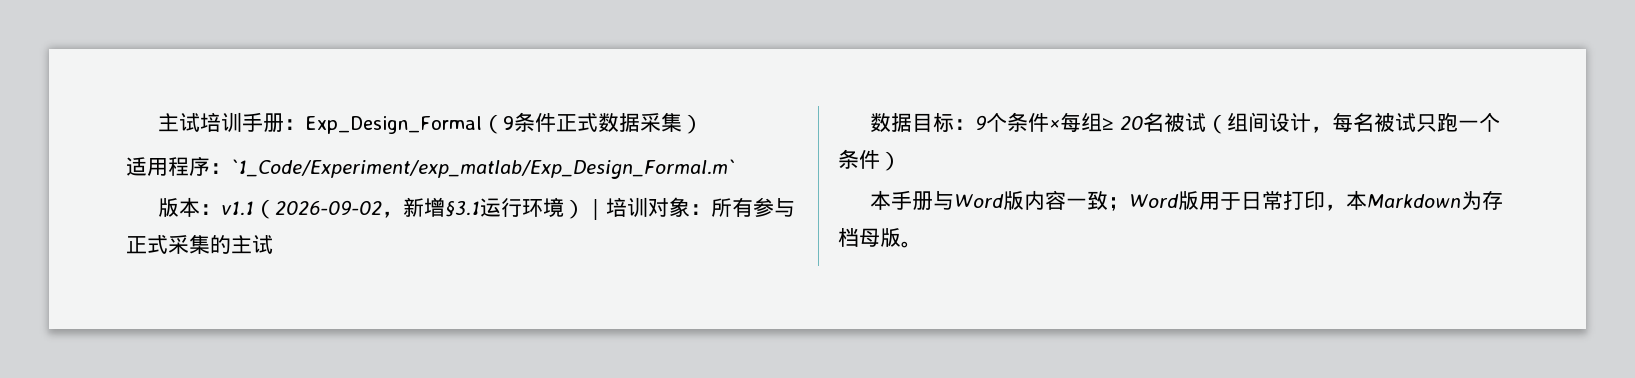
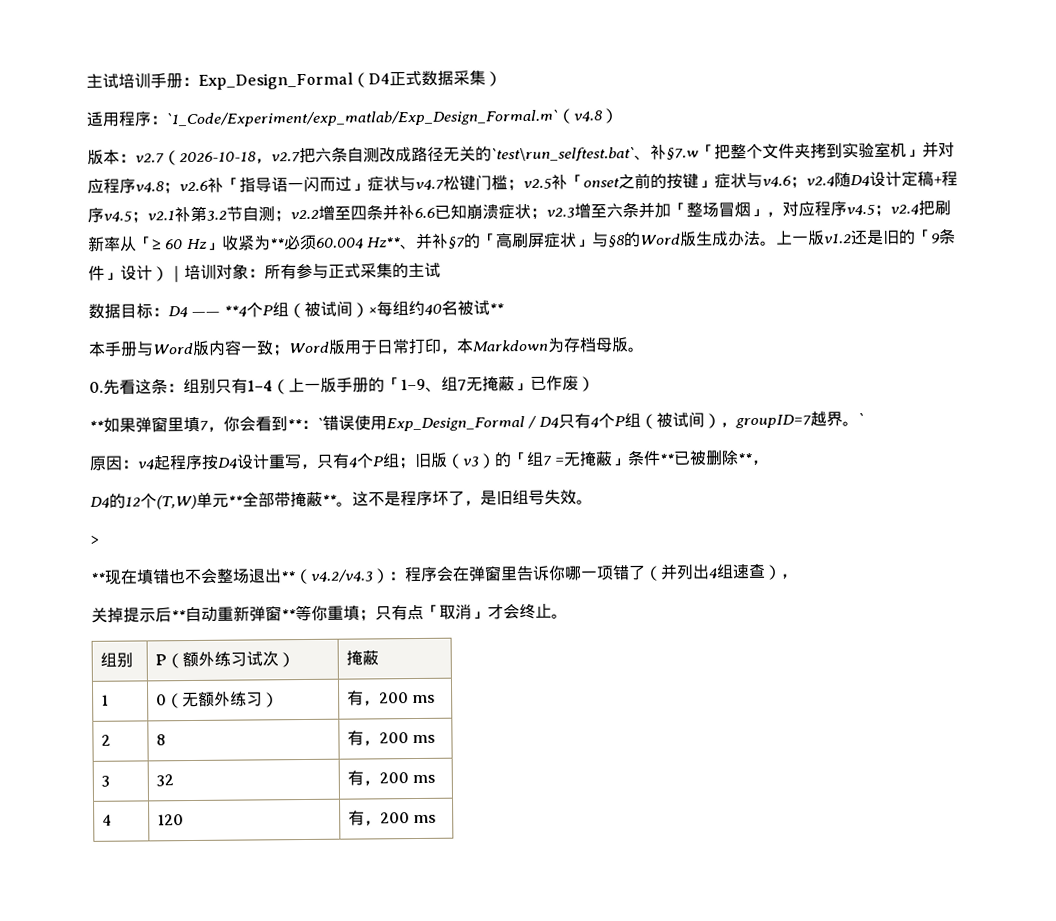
- 主试培训手册：Exp_Design_Formal（9条件正式数据采集）
+ 主试培训手册：Exp_Design_Formal（D4正式数据采集）
- 适用程序：`1_Code/Experiment/exp_matlab/Exp_Design_Formal.m`
+ 适用程序：`1_Code/Experiment/exp_matlab/Exp_Design_Formal.m`（v4.8）
- 版本：v1.1（2026-09-02，新增§3.1运行环境）｜培训对象：所有参与正式采集的主试
+ 版本：v2.7（2026-10-18，v2.7把六条自测改成路径无关的`test\run_selftest.bat`、补§7.w「把整个文件夹拷到实验室机」并对应程序v4.8；v2.6补「指导语一闪而过」症状与v4.7松键门槛；v2.5补「onset之前的按键」症状与v4.6；v2.4随D4设计定稿+程序v4.5；v2.1补第3.2节自测；v2.2增至四条并补6.6已知崩溃症状；v2.3增至六条并加「整场冒烟」，对应程序v4.5；v2.4把刷新率从「≥ 60 Hz」收紧为**必须60.004 Hz**、并补§7的「高刷屏症状」与§8的Word版生成办法。上一版v1.2还是旧的「9条件」设计）｜培训对象：所有参与正式采集的主试
- 数据目标：9个条件×每组≥ 20名被试（组间设计，每名被试只跑一个条件）
+ 数据目标：D4 —— **4个P组（被试间）×每组约40名被试**
+ 0.先看这条：组别只有1–4（上一版手册的「1–9、组7无掩蔽」已作废）
+ **如果弹窗里填7，你会看到**：`错误使用Exp_Design_Formal / D4只有4个P组（被试间），groupID=7越界。`
+ 原因：v4起程序按D4设计重写，只有4个P组；旧版（v3）的「组7 =无掩蔽」条件**已被删除**，
+ D4的12个(T,W)单元**全部带掩蔽**。这不是程序坏了，是旧组号失效。
+ >
+ **现在填错也不会整场退出**（v4.2/v4.3）：程序会在弹窗里告诉你哪一项错了（并列出4组速查），
+ 关掉提示后**自动重新弹窗**等你重填；只有点「取消」才会终止。
+ 组别 | P（额外练习试次） | 掩蔽
+ 1 | 0（无额外练习） | 有，200 ms
+ 2 | 8 | 有，200 ms
+ 3 | 32 | 有，200 ms
+ 4 | 120 | 有，200 ms

